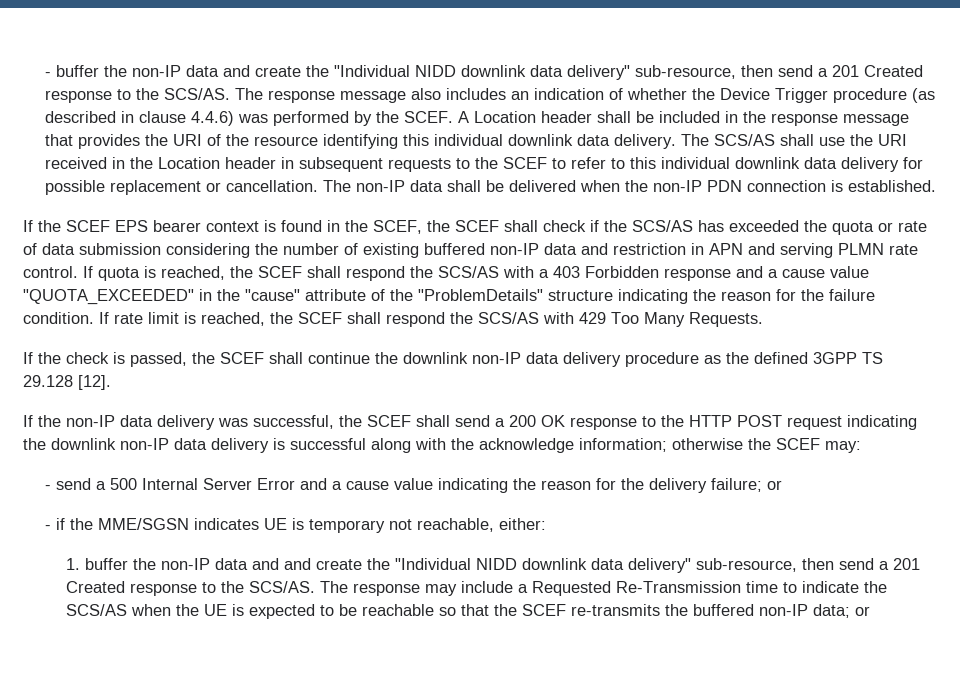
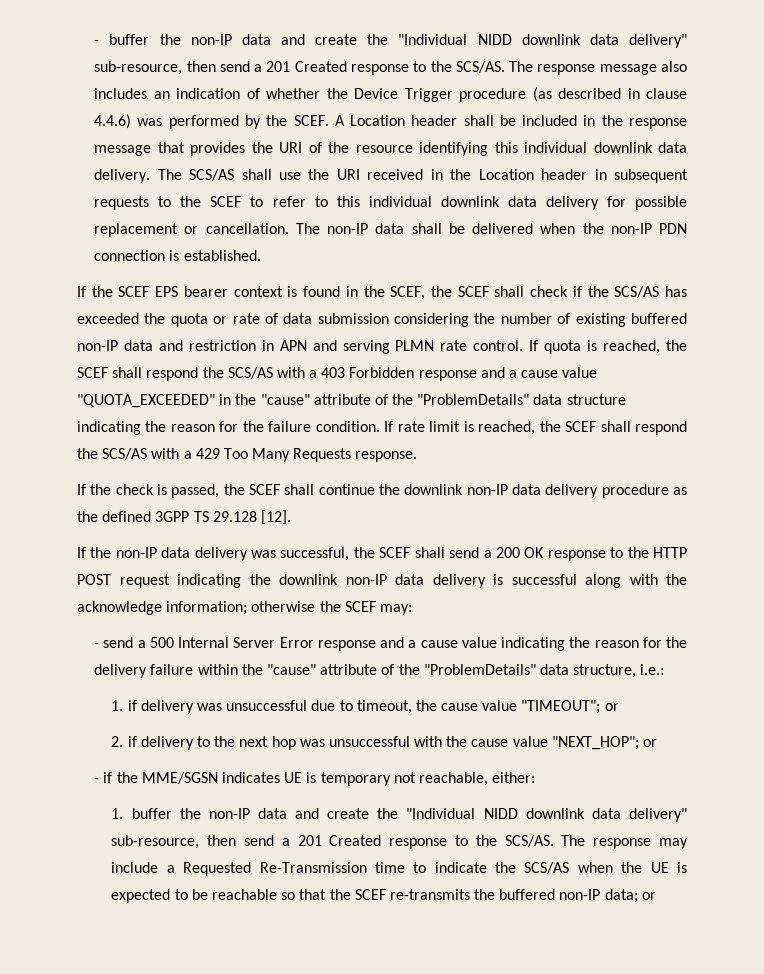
- If quota is reached, the SCEF shall respond the SCS/AS with a 403 Forbidden response and a cause value "QUOTA_EXCEEDED" in the "cause" attribute of the "ProblemDetails" structure indicating the reason for the failure condition.
+ If quota is reached, the SCEF shall respond the SCS/AS with a 403 Forbidden response and a cause value "QUOTA_EXCEEDED" in the "cause" attribute of the "ProblemDetails" data structure indicating the reason for the failure condition.
- If rate limit is reached, the SCEF shall respond the SCS/AS with 429 Too Many Requests.
+ If rate limit is reached, the SCEF shall respond the SCS/AS with a 429 Too Many Requests response.
- - send a 500 Internal Server Error and a cause value indicating the reason for the delivery failure; or
+ - send a 500 Internal Server Error response and a cause value indicating the reason for the delivery failure within the "cause" attribute of the "ProblemDetails" data structure, i.e.:
+ 1. if delivery was unsuccessful due to timeout, the cause value "TIMEOUT"; or
+ 2. if delivery to the next hop was unsuccessful with the cause value "NEXT_HOP"; or
- 1. buffer the non-IP data and and create the "Individual NIDD downlink data delivery" sub-resource, then send a 201 Created response to the SCS/AS.
+ 1. buffer the non-IP data and create the "Individual NIDD downlink data delivery" sub-resource, then send a 201 Created response to the SCS/AS.

